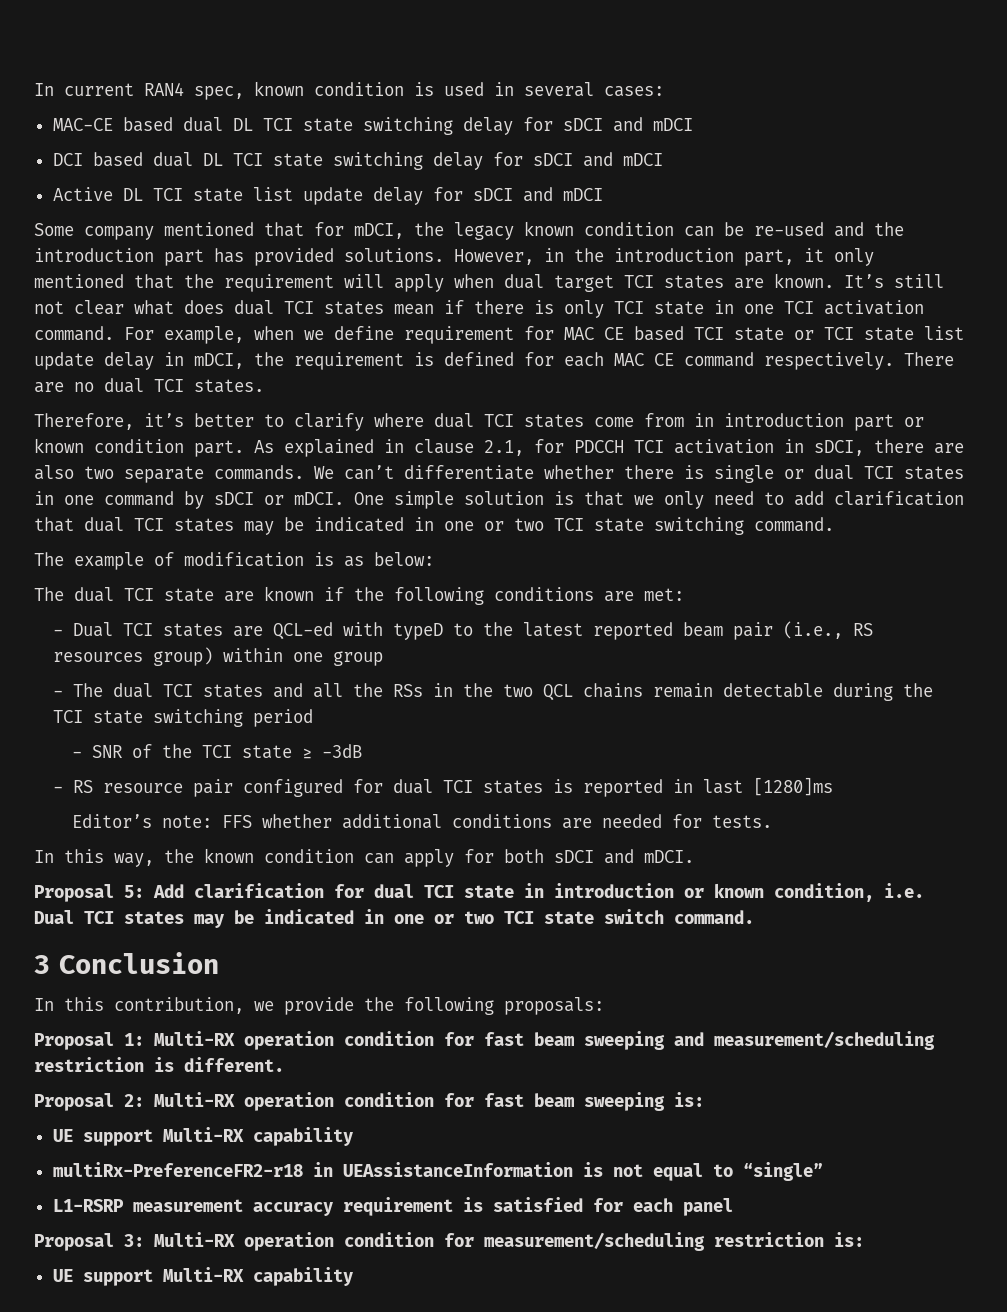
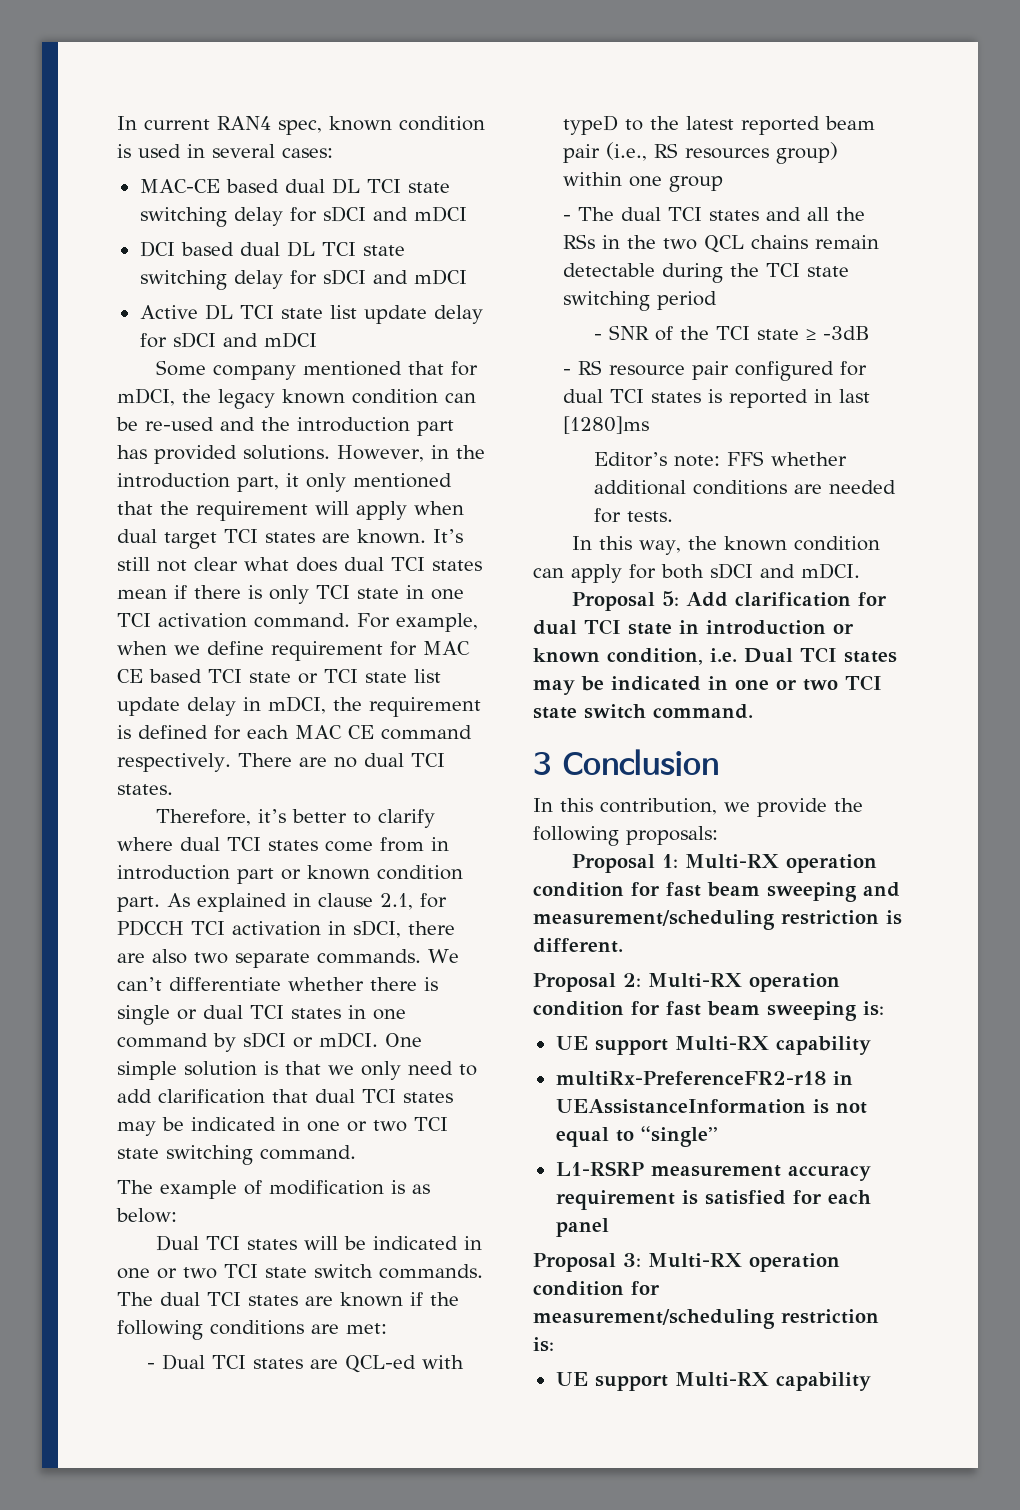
- The dual TCI state are known if the following conditions are met:
+ Dual TCI states will be indicated in one or two TCI state switch commands. The dual TCI states are known if the following conditions are met:

